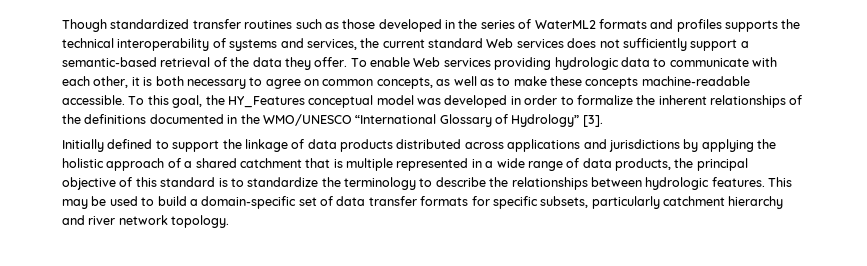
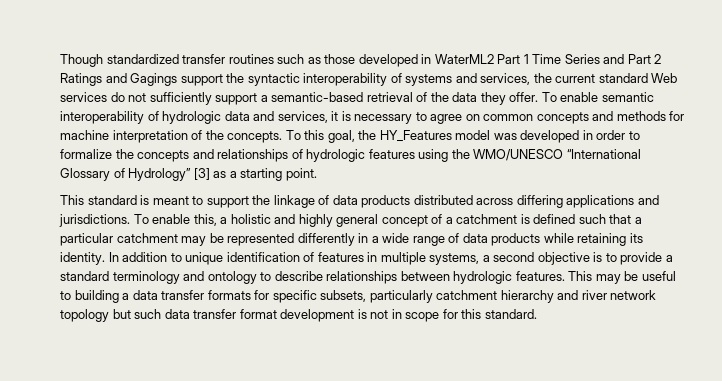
- Though standardized transfer routines such as those developed in the series of WaterML2 formats and profiles supports the technical interoperability of systems and services, the current standard Web services does not sufficiently support a semantic-based retrieval of the data they offer.
+ Though standardized transfer routines such as those developed in WaterML2 Part 1 Time Series and Part 2 Ratings and Gagings support the syntactic interoperability of systems and services, the current standard Web services do not sufficiently support a semantic-based retrieval of the data they offer.
- To enable Web services providing hydrologic data to communicate with each other, it is both necessary to agree on common concepts, as well as to make these concepts machine-readable accessible.
+ To enable semantic interoperability of hydrologic data and services, it is necessary to agree on common concepts and methods for machine interpretation of the concepts.
- To this goal, the HY_Features conceptual model was developed in order to formalize the inherent relationships of the definitions documented in the WMO/UNESCO “International Glossary of Hydrology” [3].
- Initially defined to support the linkage of data products distributed across applications and jurisdictions by applying the holistic approach of a shared catchment that is multiple represented in a wide range of data products, the principal objective of this standard is to standardize the terminology to describe the relationships between hydrologic features.
+ To this goal, the HY_Features model was developed in order to formalize the concepts and relationships of hydrologic features using the WMO/UNESCO “International Glossary of Hydrology” [3] as a starting point.
+ This standard is meant to support the linkage of data products distributed across differing applications and jurisdictions. To enable this, a holistic and highly general concept of a catchment is defined such that a particular catchment may be represented differently in a wide range of data products while retaining its identity. In addition to unique identification of features in multiple systems, a second objective is to provide a standard terminology and ontology to describe relationships between hydrologic features.
- This may be used to build a domain-specific set of data transfer formats for specific subsets, particularly catchment hierarchy and river network topology.
+ This may be useful to building a data transfer formats for specific subsets, particularly catchment hierarchy and river network topology but such data transfer format development is not in scope for this standard.

